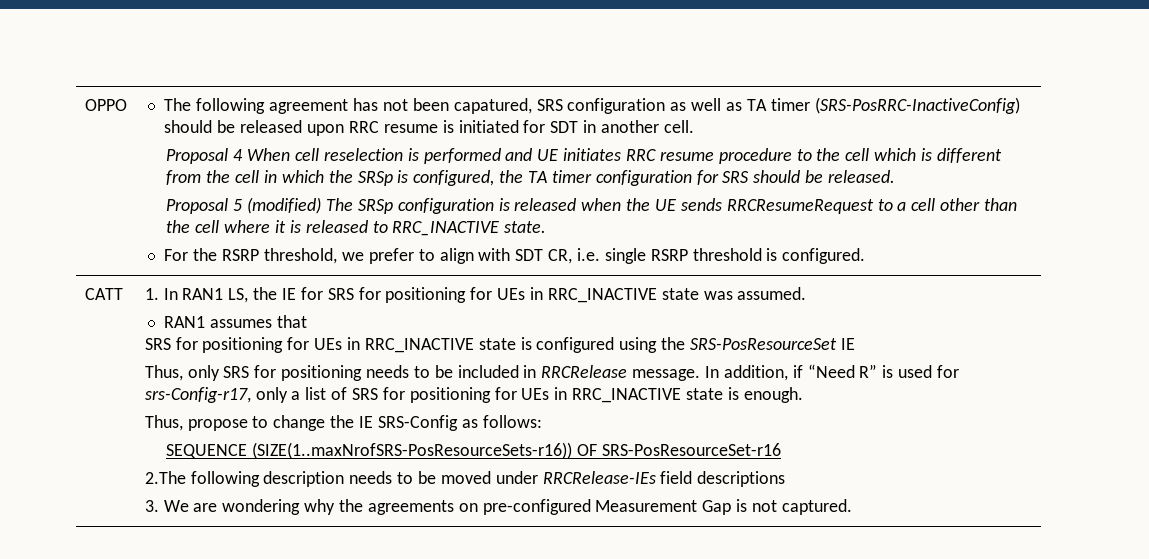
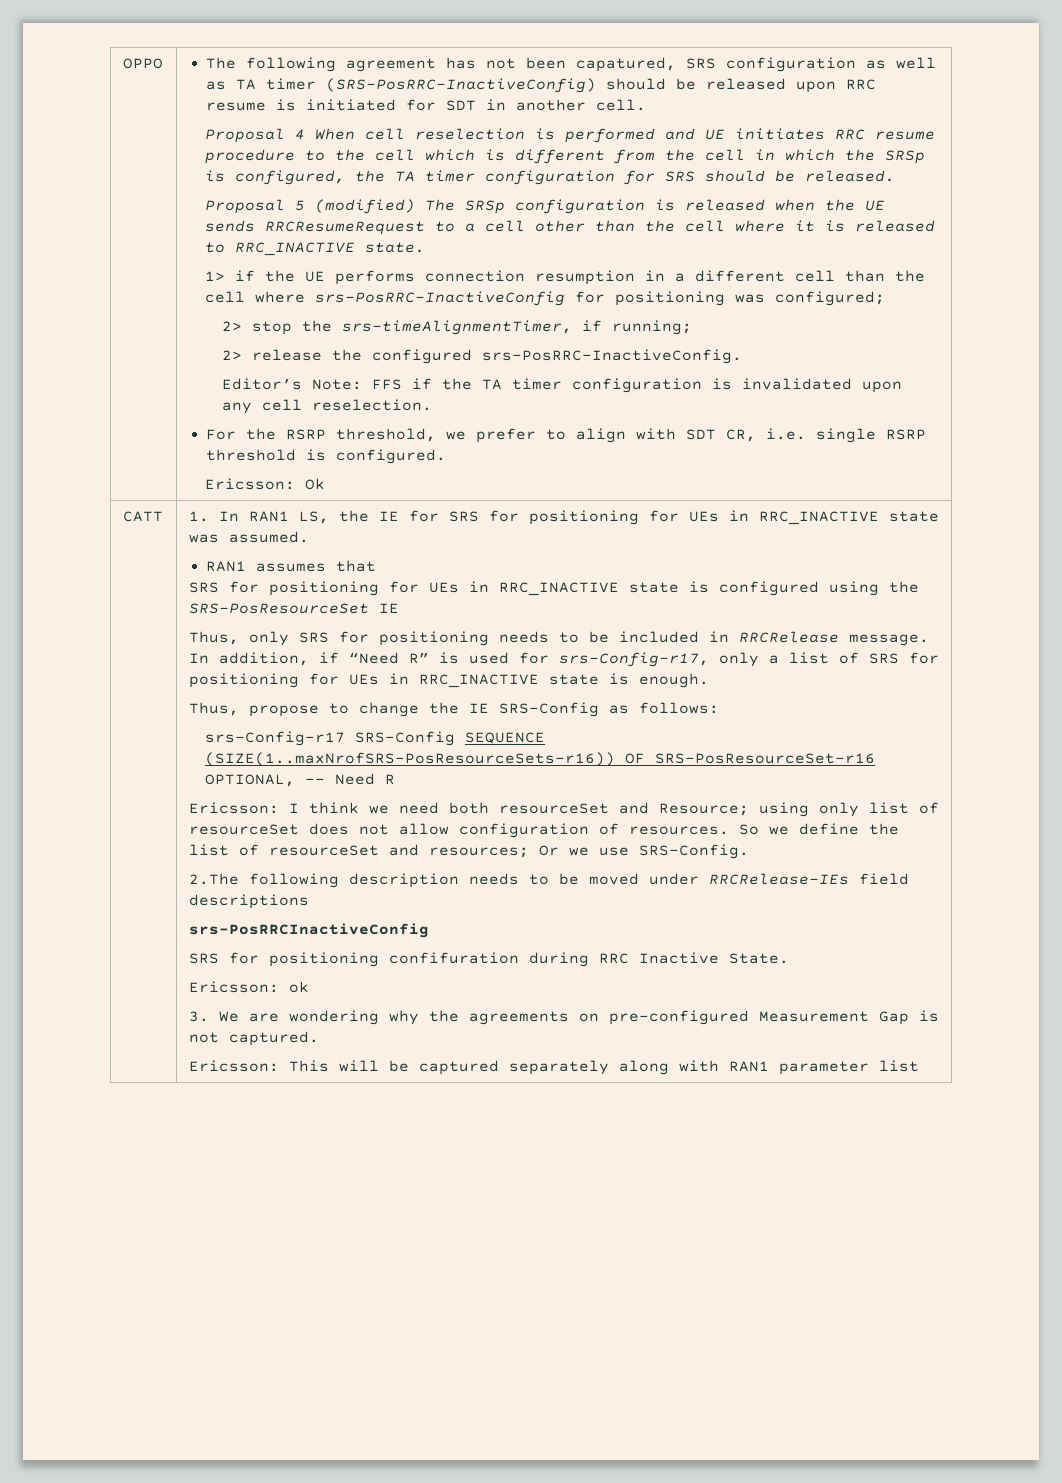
+ 1> if the UE performs connection resumption in a different cell than the cell where srs-PosRRC-InactiveConfig for positioning was configured;
+ 2> stop the srs-timeAlignmentTimer, if running;
+ 2> release the configured srs-PosRRC-InactiveConfig.
+ Editor’s Note: FFS if the TA timer configuration is invalidated upon any cell reselection.
+ Ericsson: Ok
- SEQUENCE (SIZE(1..maxNrofSRS-PosResourceSets-r16)) OF SRS-PosResourceSet-r16
+ srs-Config-r17 SRS-Config SEQUENCE (SIZE(1..maxNrofSRS-PosResourceSets-r16)) OF SRS-PosResourceSet-r16 OPTIONAL, -- Need R
+ Ericsson: I think we need both resourceSet and Resource; using only list of resourceSet does not allow configuration of resources. So we define the list of resourceSet and resources; Or we use SRS-Config.
+ srs-PosRRCInactiveConfig
+ SRS for positioning confifuration during RRC Inactive State.
+ Ericsson: ok
+ Ericsson: This will be captured separately along with RAN1 parameter list

